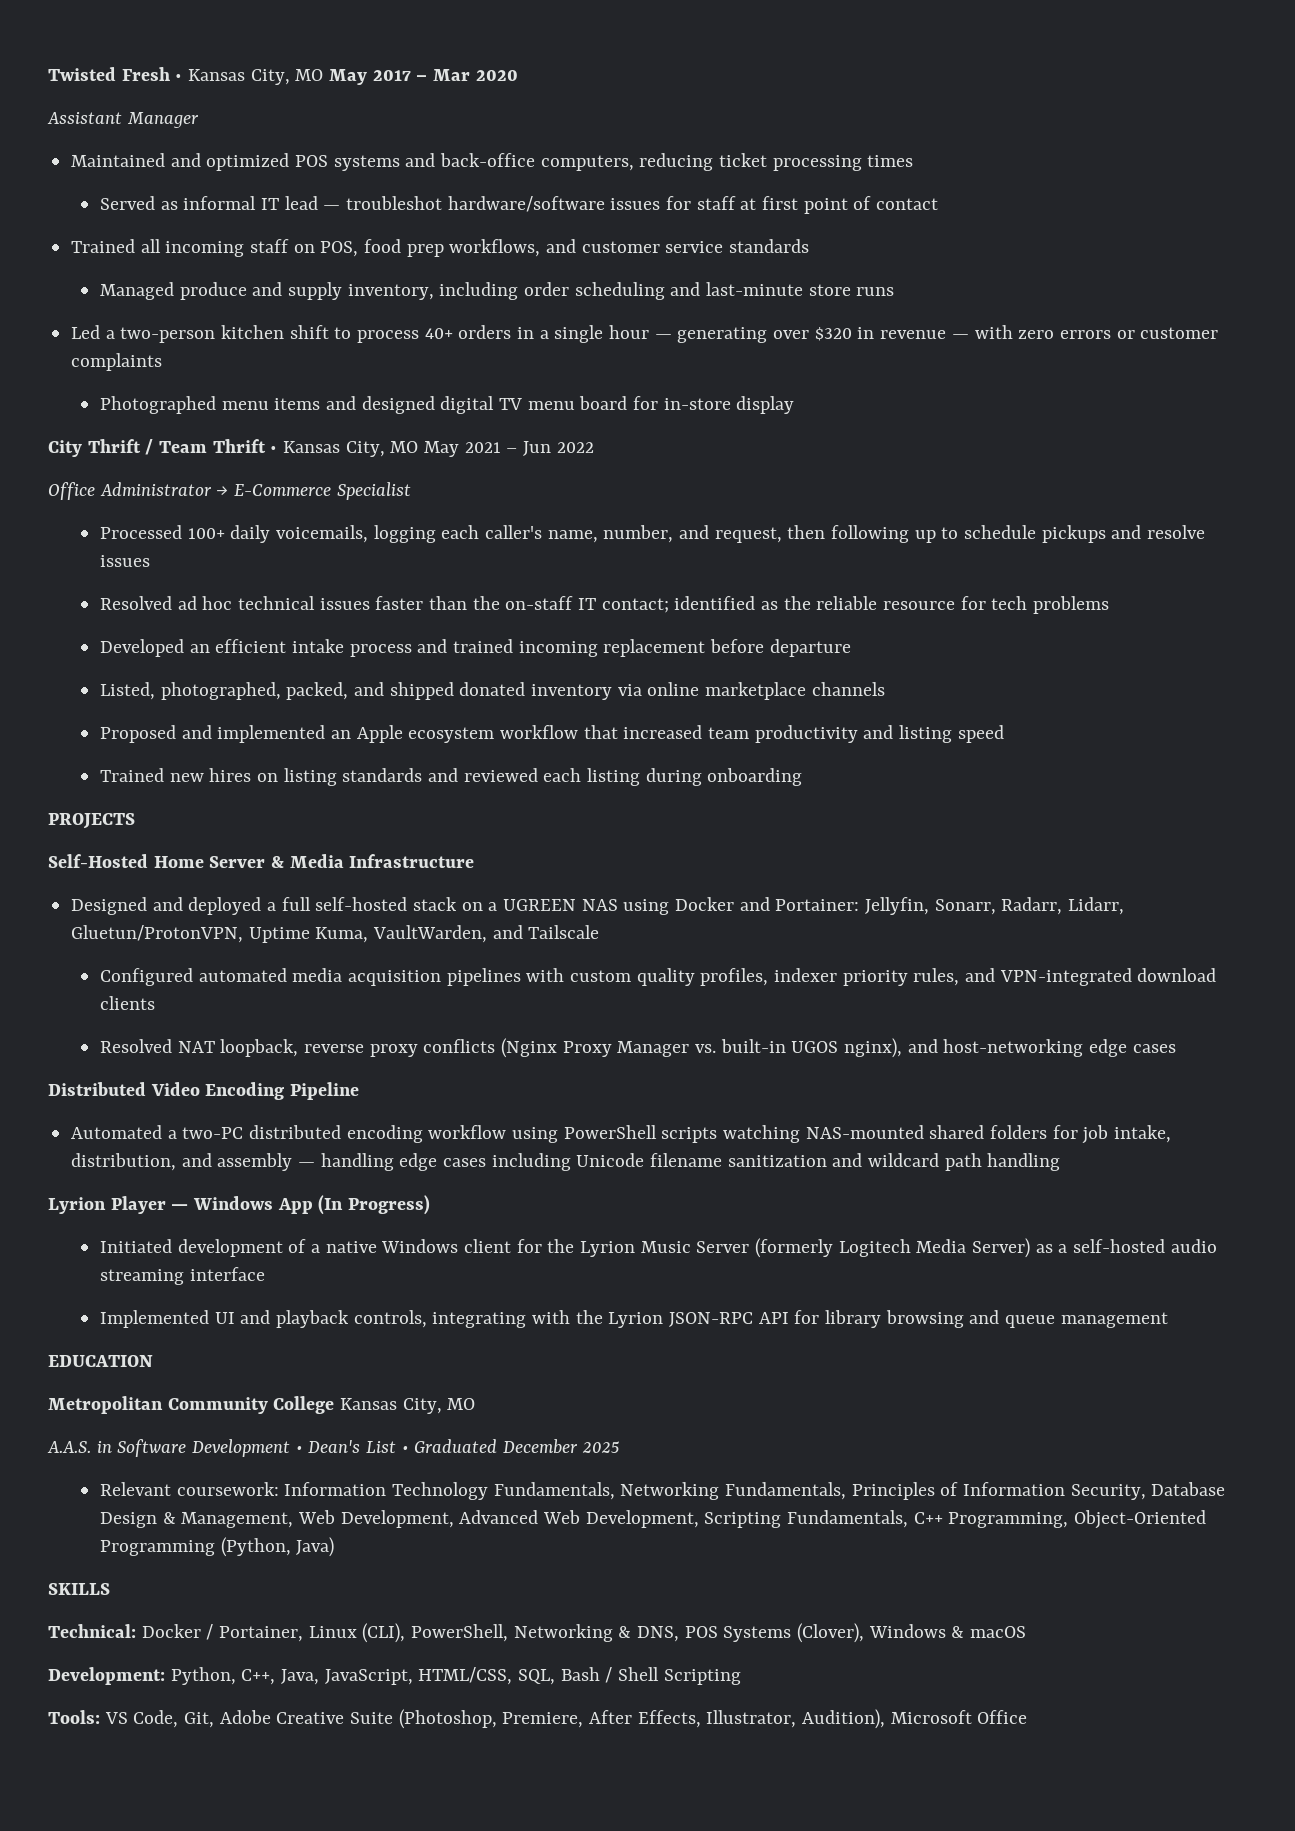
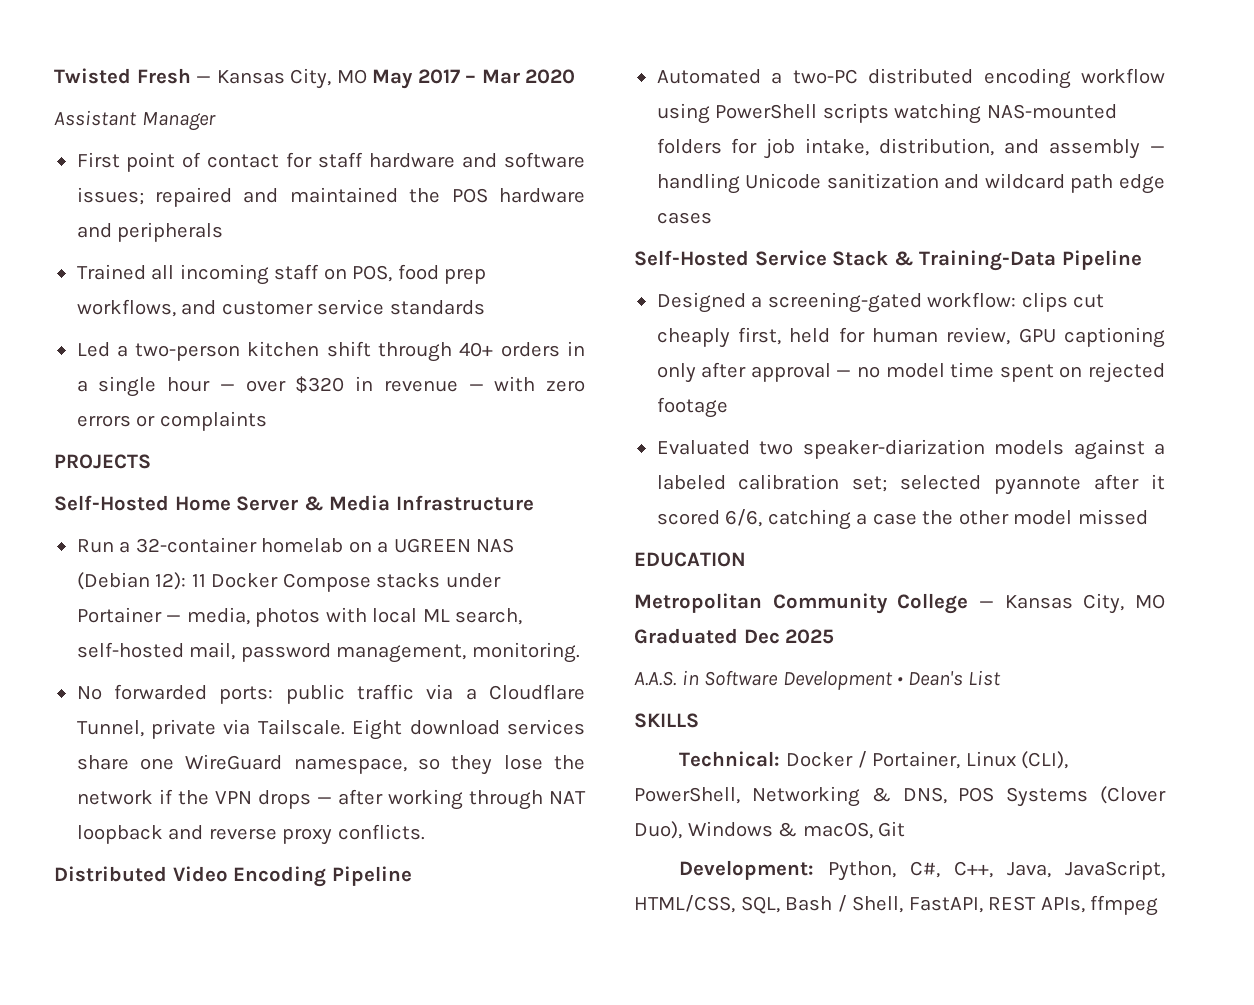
- Twisted Fresh • Kansas City, MO May 2017 – Mar 2020
+ Twisted Fresh — Kansas City, MO May 2017 – Mar 2020
- Maintained and optimized POS systems and back-office computers, reducing ticket processing times
- Served as informal IT lead — troubleshot hardware/software issues for staff at first point of contact
+ First point of contact for staff hardware and software issues; repaired and maintained the POS hardware and peripherals
- Managed produce and supply inventory, including order scheduling and last-minute store runs
- Led a two-person kitchen shift to process 40+ orders in a single hour — generating over $320 in revenue — with zero errors or customer complaints
+ Led a two-person kitchen shift through 40+ orders in a single hour — over $320 in revenue — with zero errors or complaints
- Photographed menu items and designed digital TV menu board for in-store display
- City Thrift / Team Thrift • Kansas City, MO May 2021 – Jun 2022
- Office Administrator → E-Commerce Specialist
- Processed 100+ daily voicemails, logging each caller's name, number, and request, then following up to schedule pickups and resolve issues
- Resolved ad hoc technical issues faster than the on-staff IT contact; identified as the reliable resource for tech problems
- Developed an efficient intake process and trained incoming replacement before departure
- Listed, photographed, packed, and shipped donated inventory via online marketplace channels
- Proposed and implemented an Apple ecosystem workflow that increased team productivity and listing speed
- Trained new hires on listing standards and reviewed each listing during onboarding
- Designed and deployed a full self-hosted stack on a UGREEN NAS using Docker and Portainer: Jellyfin, Sonarr, Radarr, Lidarr, Gluetun/ProtonVPN, Uptime Kuma, VaultWarden, and Tailscale
- Configured automated media acquisition pipelines with custom quality profiles, indexer priority rules, and VPN-integrated download clients
- Resolved NAT loopback, reverse proxy conflicts (Nginx Proxy Manager vs. built-in UGOS nginx), and host-networking edge cases
+ Run a 32-container homelab on a UGREEN NAS (Debian 12): 11 Docker Compose stacks under Portainer — media, photos with local ML search, self-hosted mail, password management, monitoring.
+ No forwarded ports: public traffic via a Cloudflare Tunnel, private via Tailscale. Eight download services share one WireGuard namespace, so they lose the network if the VPN drops — after working through NAT loopback and reverse proxy conflicts.
- Automated a two-PC distributed encoding workflow using PowerShell scripts watching NAS-mounted shared folders for job intake, distribution, and assembly — handling edge cases including Unicode filename sanitization and wildcard path handling
- Lyrion Player — Windows App (In Progress)
- Initiated development of a native Windows client for the Lyrion Music Server (formerly Logitech Media Server) as a self-hosted audio streaming interface
- Implemented UI and playback controls, integrating with the Lyrion JSON-RPC API for library browsing and queue management
+ Automated a two-PC distributed encoding workflow using PowerShell scripts watching NAS-mounted folders for job intake, distribution, and assembly — handling Unicode sanitization and wildcard path edge cases
+ Self-Hosted Service Stack & Training-Data Pipeline
+ Designed a screening-gated workflow: clips cut cheaply first, held for human review, GPU captioning only after approval — no model time spent on rejected footage
+ Evaluated two speaker-diarization models against a labeled calibration set; selected pyannote after it scored 6/6, catching a case the other model missed
- Metropolitan Community College Kansas City, MO
+ Metropolitan Community College — Kansas City, MO Graduated Dec 2025
- A.A.S. in Software Development • Dean's List • Graduated December 2025
- Relevant coursework: Information Technology Fundamentals, Networking Fundamentals, Principles of Information Security, Database Design & Management, Web Development, Advanced Web Development, Scripting Fundamentals, C++ Programming, Object-Oriented Programming (Python, Java)
+ A.A.S. in Software Development • Dean's List
- Technical: Docker / Portainer, Linux (CLI), PowerShell, Networking & DNS, POS Systems (Clover), Windows & macOS
+ Technical: Docker / Portainer, Linux (CLI), PowerShell, Networking & DNS, POS Systems (Clover Duo), Windows & macOS, Git
- Development: Python, C++, Java, JavaScript, HTML/CSS, SQL, Bash / Shell Scripting
- Tools: VS Code, Git, Adobe Creative Suite (Photoshop, Premiere, After Effects, Illustrator, Audition), Microsoft Office
+ Development: Python, C#, C++, Java, JavaScript, HTML/CSS, SQL, Bash / Shell, FastAPI, REST APIs, ffmpeg

